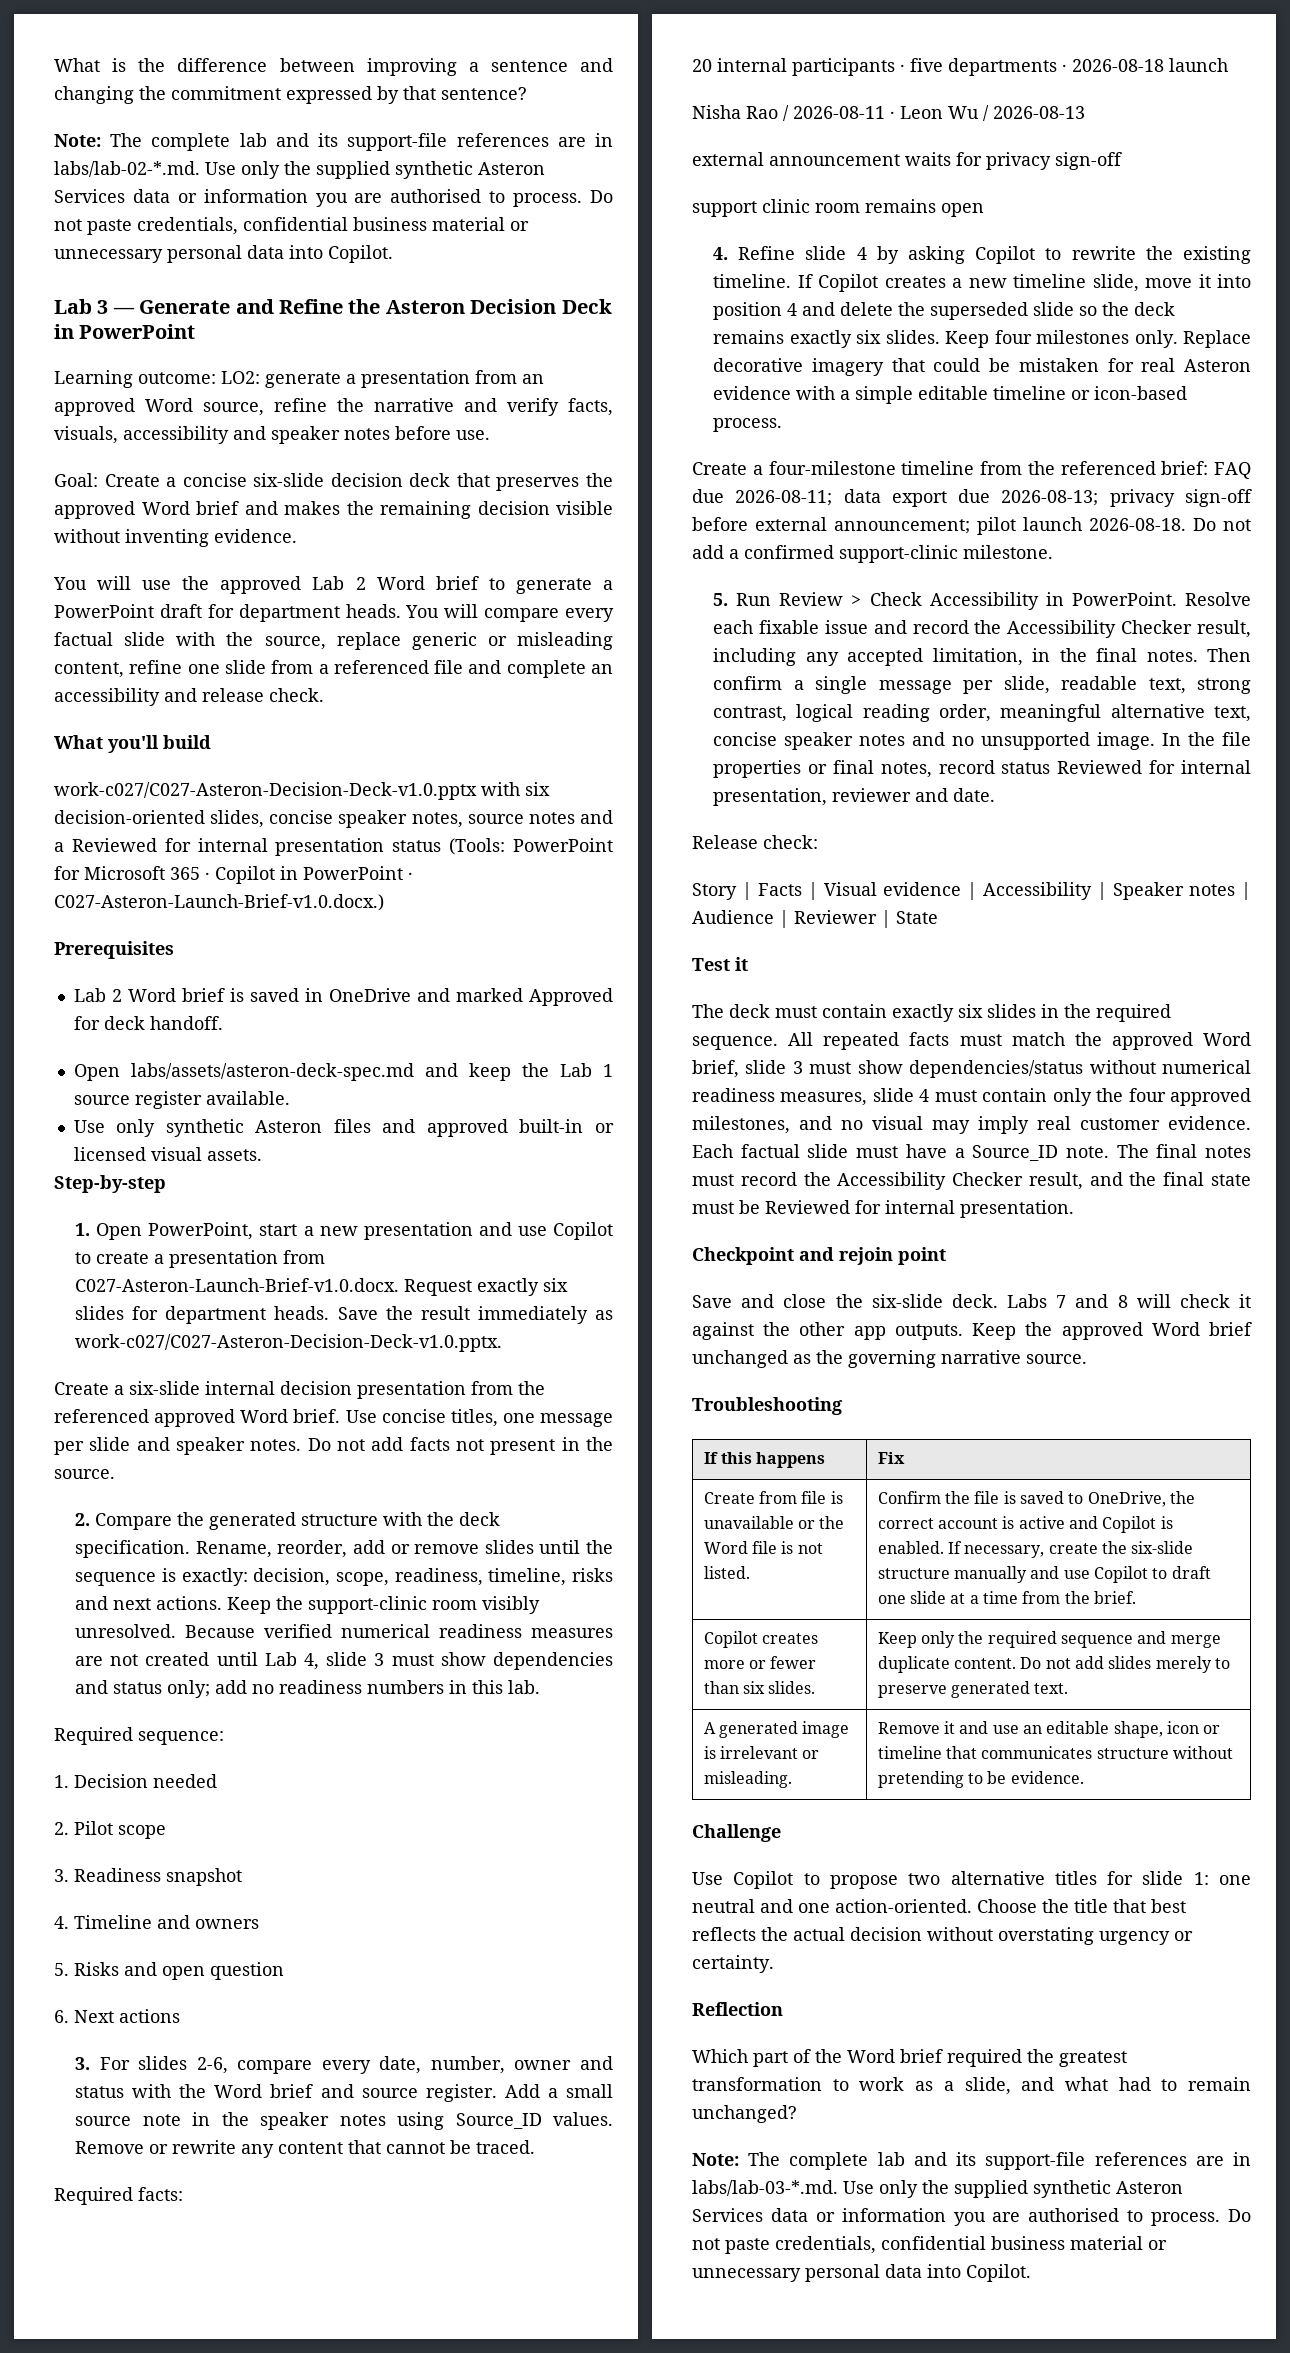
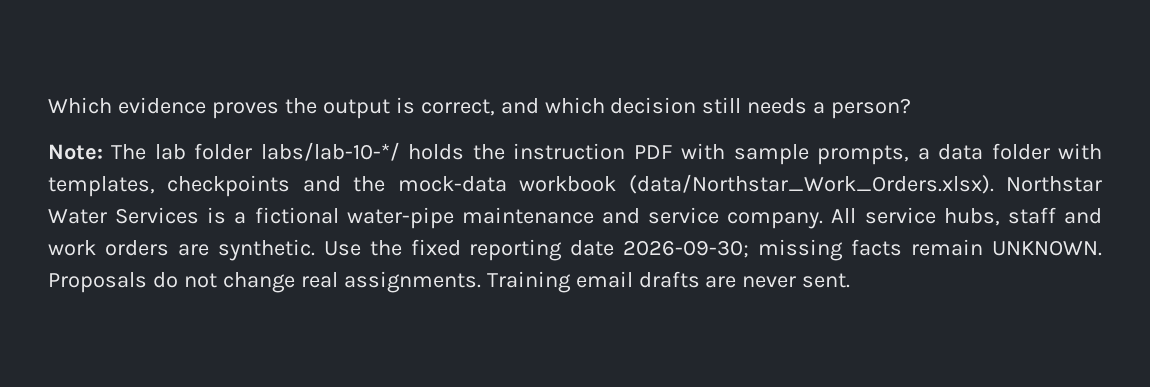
- What is the difference between improving a sentence and changing the commitment expressed by that sentence?
- Note: The complete lab and its support-file references are in labs/lab-02-*.md. Use only the supplied synthetic Asteron Services data or information you are authorised to process. Do not paste credentials, confidential business material or unnecessary personal data into Copilot.
- Lab 3 — Generate and Refine the Asteron Decision Deck in PowerPoint
- Learning outcome: LO2: generate a presentation from an approved Word source, refine the narrative and verify facts, visuals, accessibility and speaker notes before use.
- Goal: Create a concise six-slide decision deck that preserves the approved Word brief and makes the remaining decision visible without inventing evidence.
- You will use the approved Lab 2 Word brief to generate a PowerPoint draft for department heads. You will compare every factual slide with the source, replace generic or misleading content, refine one slide from a referenced file and complete an accessibility and release check.
- What you'll build
- work-c027/C027-Asteron-Decision-Deck-v1.0.pptx with six decision-oriented slides, concise speaker notes, source notes and a Reviewed for internal presentation status (Tools: PowerPoint for Microsoft 365 · Copilot in PowerPoint · C027-Asteron-Launch-Brief-v1.0.docx.)
- Prerequisites
- Lab 2 Word brief is saved in OneDrive and marked Approved for deck handoff.
- Open labs/assets/asteron-deck-spec.md and keep the Lab 1 source register available.
- Use only synthetic Asteron files and approved built-in or licensed visual assets.
- Step-by-step
- 1. Open PowerPoint, start a new presentation and use Copilot to create a presentation from C027-Asteron-Launch-Brief-v1.0.docx. Request exactly six slides for department heads. Save the result immediately as work-c027/C027-Asteron-Decision-Deck-v1.0.pptx.
- Create a six-slide internal decision presentation from the referenced approved Word brief. Use concise titles, one message per slide and speaker notes. Do not add facts not present in the source.
- 2. Compare the generated structure with the deck specification. Rename, reorder, add or remove slides until the sequence is exactly: decision, scope, readiness, timeline, risks and next actions. Keep the support-clinic room visibly unresolved. Because verified numerical readiness measures are not created until Lab 4, slide 3 must show dependencies and status only; add no readiness numbers in this lab.
- Required sequence:
- 1. Decision needed
- 2. Pilot scope
- 3. Readiness snapshot
- 4. Timeline and owners
- 5. Risks and open question
- 6. Next actions
- 3. For slides 2-6, compare every date, number, owner and status with the Word brief and source register. Add a small source note in the speaker notes using Source_ID values. Remove or rewrite any content that cannot be traced.
- Required facts:
- 20 internal participants · five departments · 2026-08-18 launch
- Nisha Rao / 2026-08-11 · Leon Wu / 2026-08-13
- external announcement waits for privacy sign-off
- support clinic room remains open
- 4. Refine slide 4 by asking Copilot to rewrite the existing timeline. If Copilot creates a new timeline slide, move it into position 4 and delete the superseded slide so the deck remains exactly six slides. Keep four milestones only. Replace decorative imagery that could be mistaken for real Asteron evidence with a simple editable timeline or icon-based process.
- Create a four-milestone timeline from the referenced brief: FAQ due 2026-08-11; data export due 2026-08-13; privacy sign-off before external announcement; pilot launch 2026-08-18. Do not add a confirmed support-clinic milestone.
- 5. Run Review > Check Accessibility in PowerPoint. Resolve each fixable issue and record the Accessibility Checker result, including any accepted limitation, in the final notes. Then confirm a single message per slide, readable text, strong contrast, logical reading order, meaningful alternative text, concise speaker notes and no unsupported image. In the file properties or final notes, record status Reviewed for internal presentation, reviewer and date.
- Release check:
- Story | Facts | Visual evidence | Accessibility | Speaker notes | Audience | Reviewer | State
- Test it
- The deck must contain exactly six slides in the required sequence. All repeated facts must match the approved Word brief, slide 3 must show dependencies/status without numerical readiness measures, slide 4 must contain only the four approved milestones, and no visual may imply real customer evidence. Each factual slide must have a Source_ID note. The final notes must record the Accessibility Checker result, and the final state must be Reviewed for internal presentation.
- Checkpoint and rejoin point
- Save and close the six-slide deck. Labs 7 and 8 will check it against the other app outputs. Keep the approved Word brief unchanged as the governing narrative source.
- Troubleshooting
- If this happens | Fix
- Create from file is unavailable or the Word file is not listed. | Confirm the file is saved to OneDrive, the correct account is active and Copilot is enabled. If necessary, create the six-slide structure manually and use Copilot to draft one slide at a time from the brief.
- Copilot creates more or fewer than six slides. | Keep only the required sequence and merge duplicate content. Do not add slides merely to preserve generated text.
- A generated image is irrelevant or misleading. | Remove it and use an editable shape, icon or timeline that communicates structure without pretending to be evidence.
- Challenge
- Use Copilot to propose two alternative titles for slide 1: one neutral and one action-oriented. Choose the title that best reflects the actual decision without overstating urgency or certainty.
- Reflection
- Which part of the Word brief required the greatest transformation to work as a slide, and what had to remain unchanged?
- Note: The complete lab and its support-file references are in labs/lab-03-*.md. Use only the supplied synthetic Asteron Services data or information you are authorised to process. Do not paste credentials, confidential business material or unnecessary personal data into Copilot.
+ Which evidence proves the output is correct, and which decision still needs a person?
+ Note: The lab folder labs/lab-10-*/ holds the instruction PDF with sample prompts, a data folder with templates, checkpoints and the mock-data workbook (data/Northstar_Work_Orders.xlsx). Northstar Water Services is a fictional water-pipe maintenance and service company. All service hubs, staff and work orders are synthetic. Use the fixed reporting date 2026-09-30; missing facts remain UNKNOWN. Proposals do not change real assignments. Training email drafts are never sent.

